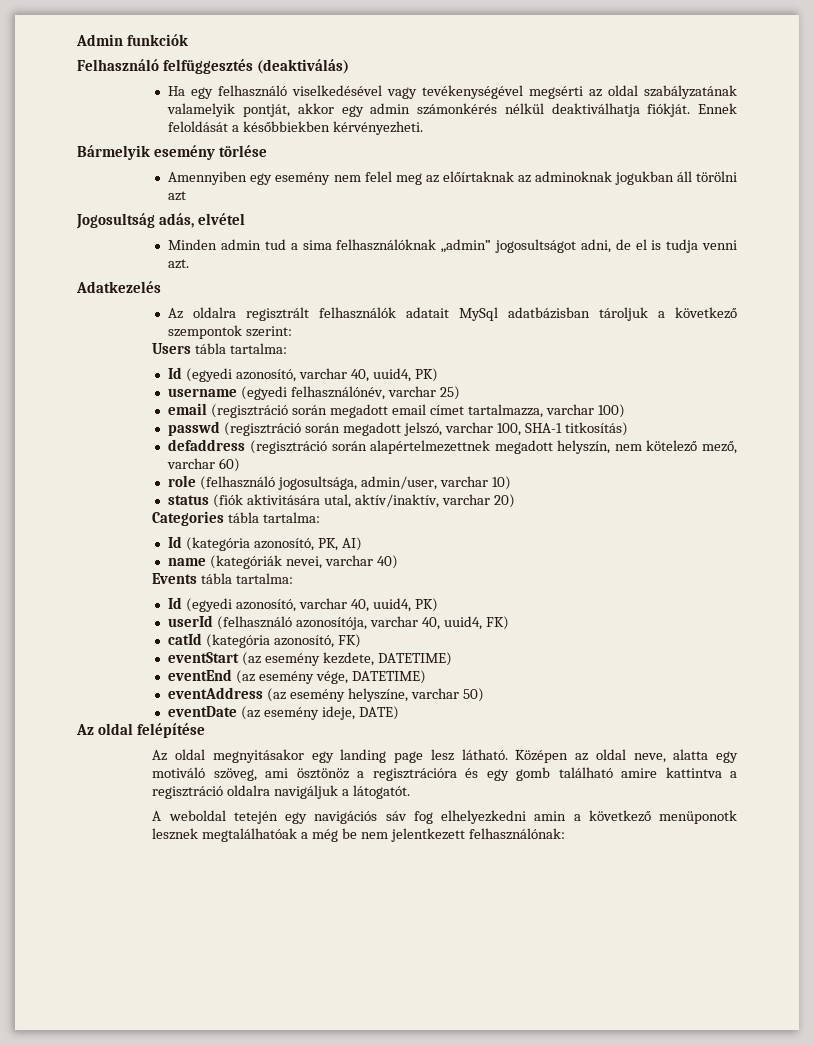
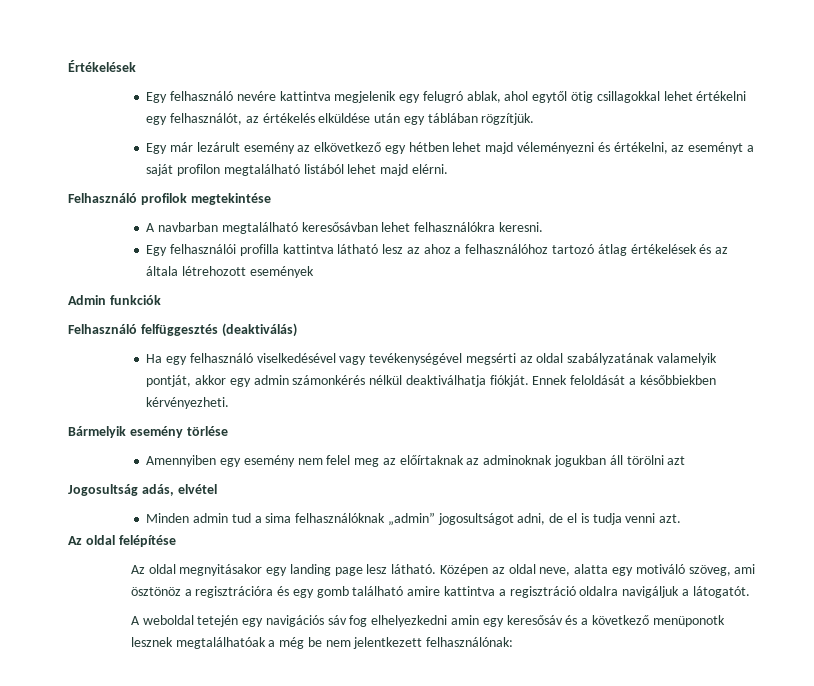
+ Értékelések
+ Egy felhasználó nevére kattintva megjelenik egy felugró ablak, ahol egytől ötig csillagokkal lehet értékelni egy felhasználót, az értékelés elküldése után egy táblában rögzítjük.
+ Egy már lezárult esemény az elkövetkező egy hétben lehet majd véleményezni és értékelni, az eseményt a saját profilon megtalálható listából lehet majd elérni.
+ Felhasználó profilok megtekintése
+ A navbarban megtalálható keresősávban lehet felhasználókra keresni.
+ Egy felhasználói profilla kattintva látható lesz az ahoz a felhasználóhoz tartozó átlag értékelések és az általa létrehozott események
- Adatkezelés
- Az oldalra regisztrált felhasználók adatait MySql adatbázisban tároljuk a következő szempontok szerint:
- Users tábla tartalma:
- Id (egyedi azonosító, varchar 40, uuid4, PK)
- username (egyedi felhasználónév, varchar 25)
- email (regisztráció során megadott email címet tartalmazza, varchar 100)
- passwd (regisztráció során megadott jelszó, varchar 100, SHA-1 titkosítás)
- defaddress (regisztráció során alapértelmezettnek megadott helyszín, nem kötelező mező, varchar 60)
- role (felhasználó jogosultsága, admin/user, varchar 10)
- status (fiók aktivitására utal, aktív/inaktív, varchar 20)
- Categories tábla tartalma:
- Id (kategória azonosító, PK, AI)
- name (kategóriák nevei, varchar 40)
- Events tábla tartalma:
- Id (egyedi azonosító, varchar 40, uuid4, PK)
- userId (felhasználó azonosítója, varchar 40, uuid4, FK)
- catId (kategória azonosító, FK)
- eventStart (az esemény kezdete, DATETIME)
- eventEnd (az esemény vége, DATETIME)
- eventAddress (az esemény helyszíne, varchar 50)
- eventDate (az esemény ideje, DATE)
- A weboldal tetején egy navigációs sáv fog elhelyezkedni amin a következő menüponotk lesznek megtalálhatóak a még be nem jelentkezett felhasználónak:
+ A weboldal tetején egy navigációs sáv fog elhelyezkedni amin egy keresősáv és a következő menüponotk lesznek megtalálhatóak a még be nem jelentkezett felhasználónak:

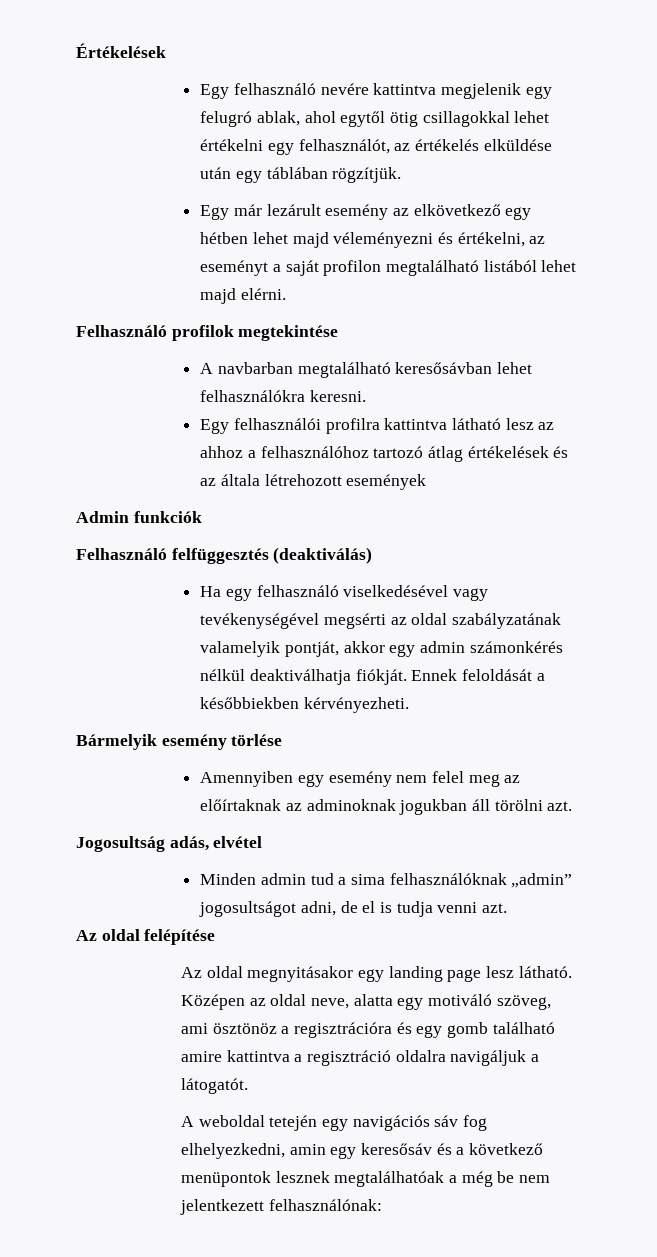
- Egy felhasználói profilla kattintva látható lesz az ahoz a felhasználóhoz tartozó átlag értékelések és az általa létrehozott események
+ Egy felhasználói profilra kattintva látható lesz az ahhoz a felhasználóhoz tartozó átlag értékelések és az általa létrehozott események
- Amennyiben egy esemény nem felel meg az előírtaknak az adminoknak jogukban áll törölni azt
+ Amennyiben egy esemény nem felel meg az előírtaknak az adminoknak jogukban áll törölni azt.
- A weboldal tetején egy navigációs sáv fog elhelyezkedni amin egy keresősáv és a következő menüponotk lesznek megtalálhatóak a még be nem jelentkezett felhasználónak:
+ A weboldal tetején egy navigációs sáv fog elhelyezkedni, amin egy keresősáv és a következő menüpontok lesznek megtalálhatóak a még be nem jelentkezett felhasználónak:

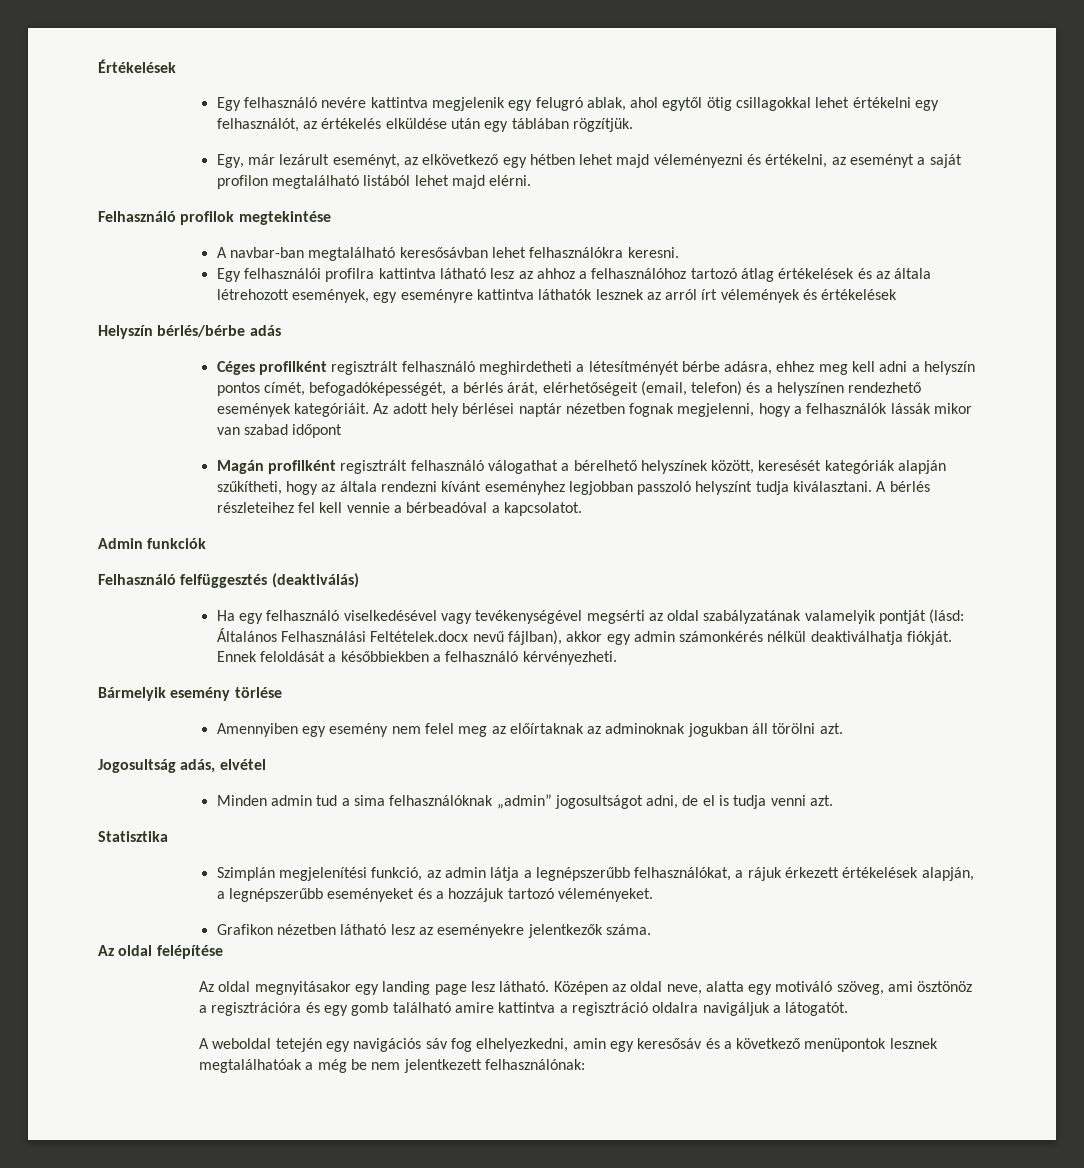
- Egy már lezárult esemény az elkövetkező egy hétben lehet majd véleményezni és értékelni, az eseményt a saját profilon megtalálható listából lehet majd elérni.
+ Egy, már lezárult eseményt, az elkövetkező egy hétben lehet majd véleményezni és értékelni, az eseményt a saját profilon megtalálható listából lehet majd elérni.
- A navbarban megtalálható keresősávban lehet felhasználókra keresni.
+ A navbar-ban megtalálható keresősávban lehet felhasználókra keresni.
- Egy felhasználói profilra kattintva látható lesz az ahhoz a felhasználóhoz tartozó átlag értékelések és az általa létrehozott események
+ Egy felhasználói profilra kattintva látható lesz az ahhoz a felhasználóhoz tartozó átlag értékelések és az általa létrehozott események, egy eseményre kattintva láthatók lesznek az arról írt vélemények és értékelések
+ Helyszín bérlés/bérbe adás
+ Céges profilként regisztrált felhasználó meghirdetheti a létesítményét bérbe adásra, ehhez meg kell adni a helyszín pontos címét, befogadóképességét, a bérlés árát, elérhetőségeit (email, telefon) és a helyszínen rendezhető események kategóriáit. Az adott hely bérlései naptár nézetben fognak megjelenni, hogy a felhasználók lássák mikor van szabad időpont
+ Magán profilként regisztrált felhasználó válogathat a bérelhető helyszínek között, keresését kategóriák alapján szűkítheti, hogy az általa rendezni kívánt eseményhez legjobban passzoló helyszínt tudja kiválasztani. A bérlés részleteihez fel kell vennie a bérbeadóval a kapcsolatot.
- Ha egy felhasználó viselkedésével vagy tevékenységével megsérti az oldal szabályzatának valamelyik pontját, akkor egy admin számonkérés nélkül deaktiválhatja fiókját.
+ Ha egy felhasználó viselkedésével vagy tevékenységével megsérti az oldal szabályzatának valamelyik pontját (lásd: Általános Felhasználási Feltételek.docx nevű fájlban), akkor egy admin számonkérés nélkül deaktiválhatja fiókját.
- Ennek feloldását a későbbiekben kérvényezheti.
+ Ennek feloldását a későbbiekben a felhasználó kérvényezheti.
+ Statisztika
+ Szimplán megjelenítési funkció, az admin látja a legnépszerűbb felhasználókat, a rájuk érkezett értékelések alapján, a legnépszerűbb eseményeket és a hozzájuk tartozó véleményeket.
+ Grafikon nézetben látható lesz az eseményekre jelentkezők száma.

